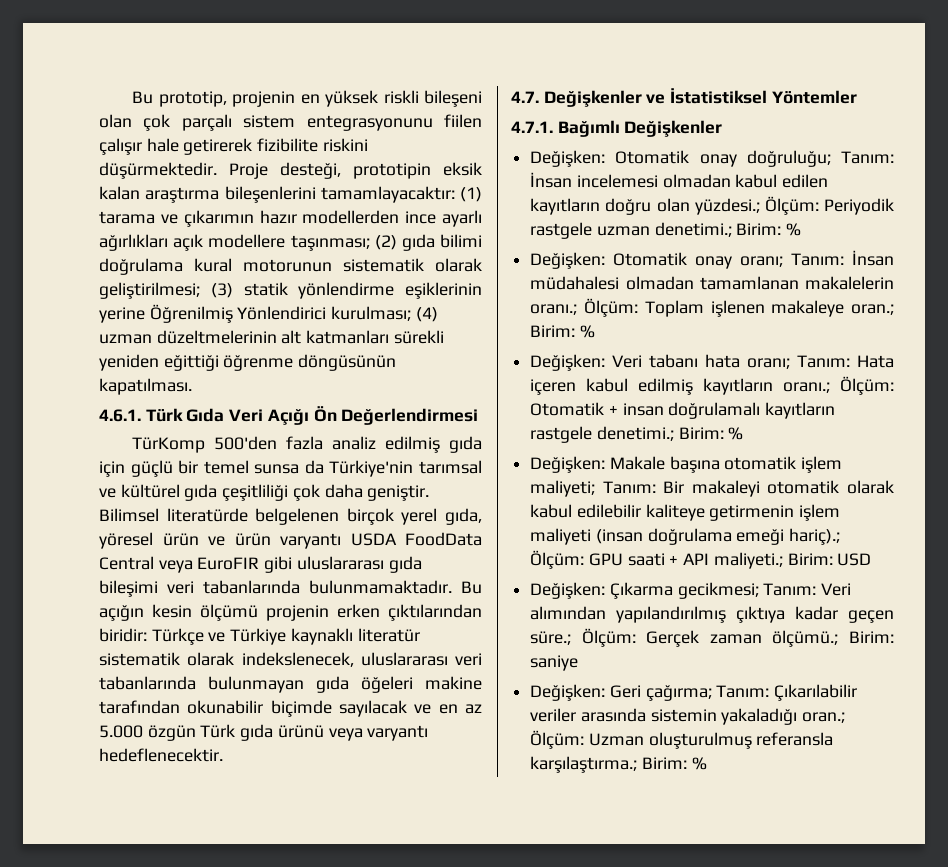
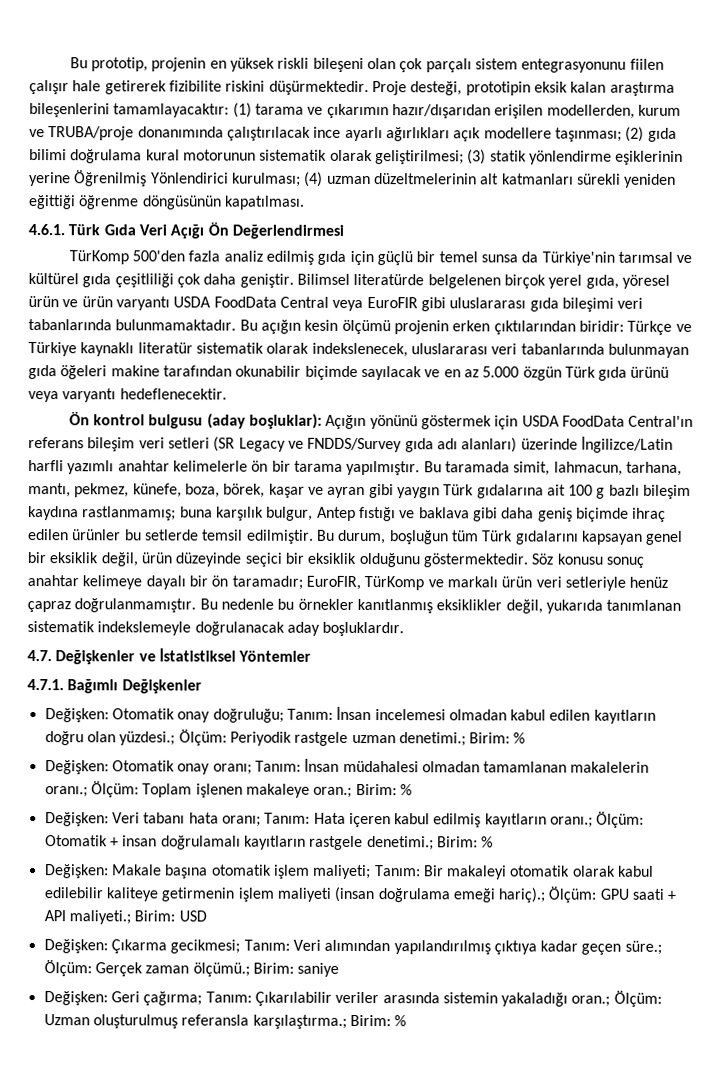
- Proje desteği, prototipin eksik kalan araştırma bileşenlerini tamamlayacaktır: (1) tarama ve çıkarımın hazır modellerden ince ayarlı ağırlıkları açık modellere taşınması; (2) gıda bilimi doğrulama kural motorunun sistematik olarak geliştirilmesi; (3) statik yönlendirme eşiklerinin yerine Öğrenilmiş Yönlendirici kurulması; (4) uzman düzeltmelerinin alt katmanları sürekli yeniden eğittiği öğrenme döngüsünün kapatılması.
+ Proje desteği, prototipin eksik kalan araştırma bileşenlerini tamamlayacaktır: (1) tarama ve çıkarımın hazır/dışarıdan erişilen modellerden, kurum ve TRUBA/proje donanımında çalıştırılacak ince ayarlı ağırlıkları açık modellere taşınması; (2) gıda bilimi doğrulama kural motorunun sistematik olarak geliştirilmesi; (3) statik yönlendirme eşiklerinin yerine Öğrenilmiş Yönlendirici kurulması; (4) uzman düzeltmelerinin alt katmanları sürekli yeniden eğittiği öğrenme döngüsünün kapatılması.
+ Ön kontrol bulgusu (aday boşluklar): Açığın yönünü göstermek için USDA FoodData Central'ın referans bileşim veri setleri (SR Legacy ve FNDDS/Survey gıda adı alanları) üzerinde İngilizce/Latin harfli yazımlı anahtar kelimelerle ön bir tarama yapılmıştır. Bu taramada simit, lahmacun, tarhana, mantı, pekmez, künefe, boza, börek, kaşar ve ayran gibi yaygın Türk gıdalarına ait 100 g bazlı bileşim kaydına rastlanmamış; buna karşılık bulgur, Antep fıstığı ve baklava gibi daha geniş biçimde ihraç edilen ürünler bu setlerde temsil edilmiştir. Bu durum, boşluğun tüm Türk gıdalarını kapsayan genel bir eksiklik değil, ürün düzeyinde seçici bir eksiklik olduğunu göstermektedir. Söz konusu sonuç anahtar kelimeye dayalı bir ön taramadır; EuroFIR, TürKomp ve markalı ürün veri setleriyle henüz çapraz doğrulanmamıştır. Bu nedenle bu örnekler kanıtlanmış eksiklikler değil, yukarıda tanımlanan sistematik indekslemeyle doğrulanacak aday boşluklardır.

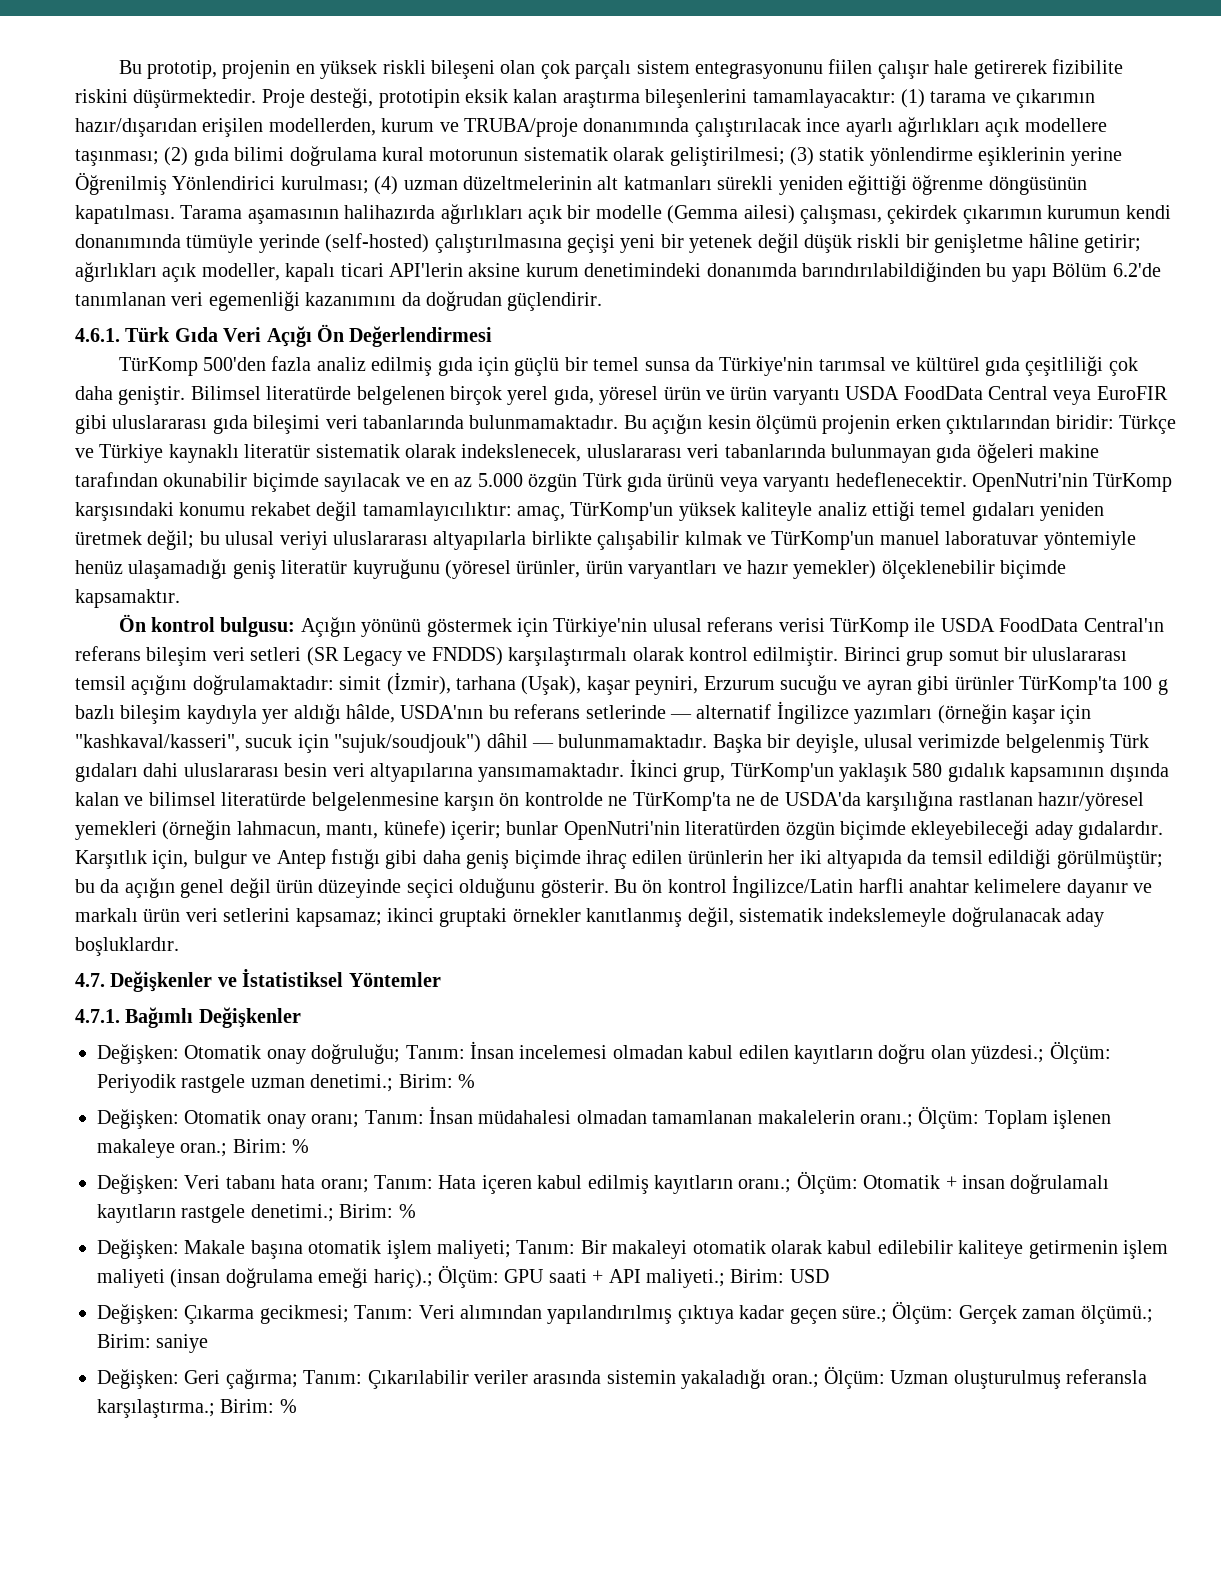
+ Tarama aşamasının halihazırda ağırlıkları açık bir modelle (Gemma ailesi) çalışması, çekirdek çıkarımın kurumun kendi donanımında tümüyle yerinde (self-hosted) çalıştırılmasına geçişi yeni bir yetenek değil düşük riskli bir genişletme hâline getirir; ağırlıkları açık modeller, kapalı ticari API'lerin aksine kurum denetimindeki donanımda barındırılabildiğinden bu yapı Bölüm 6.2'de tanımlanan veri egemenliği kazanımını da doğrudan güçlendirir.
+ OpenNutri'nin TürKomp karşısındaki konumu rekabet değil tamamlayıcılıktır: amaç, TürKomp'un yüksek kaliteyle analiz ettiği temel gıdaları yeniden üretmek değil; bu ulusal veriyi uluslararası altyapılarla birlikte çalışabilir kılmak ve TürKomp'un manuel laboratuvar yöntemiyle henüz ulaşamadığı geniş literatür kuyruğunu (yöresel ürünler, ürün varyantları ve hazır yemekler) ölçeklenebilir biçimde kapsamaktır.
- Ön kontrol bulgusu (aday boşluklar): Açığın yönünü göstermek için USDA FoodData Central'ın referans bileşim veri setleri (SR Legacy ve FNDDS/Survey gıda adı alanları) üzerinde İngilizce/Latin harfli yazımlı anahtar kelimelerle ön bir tarama yapılmıştır. Bu taramada simit, lahmacun, tarhana, mantı, pekmez, künefe, boza, börek, kaşar ve ayran gibi yaygın Türk gıdalarına ait 100 g bazlı bileşim kaydına rastlanmamış; buna karşılık bulgur, Antep fıstığı ve baklava gibi daha geniş biçimde ihraç edilen ürünler bu setlerde temsil edilmiştir. Bu durum, boşluğun tüm Türk gıdalarını kapsayan genel bir eksiklik değil, ürün düzeyinde seçici bir eksiklik olduğunu göstermektedir. Söz konusu sonuç anahtar kelimeye dayalı bir ön taramadır; EuroFIR, TürKomp ve markalı ürün veri setleriyle henüz çapraz doğrulanmamıştır. Bu nedenle bu örnekler kanıtlanmış eksiklikler değil, yukarıda tanımlanan sistematik indekslemeyle doğrulanacak aday boşluklardır.
+ Ön kontrol bulgusu: Açığın yönünü göstermek için Türkiye'nin ulusal referans verisi TürKomp ile USDA FoodData Central'ın referans bileşim veri setleri (SR Legacy ve FNDDS) karşılaştırmalı olarak kontrol edilmiştir. Birinci grup somut bir uluslararası temsil açığını doğrulamaktadır: simit (İzmir), tarhana (Uşak), kaşar peyniri, Erzurum sucuğu ve ayran gibi ürünler TürKomp'ta 100 g bazlı bileşim kaydıyla yer aldığı hâlde, USDA'nın bu referans setlerinde — alternatif İngilizce yazımları (örneğin kaşar için "kashkaval/kasseri", sucuk için "sujuk/soudjouk") dâhil — bulunmamaktadır. Başka bir deyişle, ulusal verimizde belgelenmiş Türk gıdaları dahi uluslararası besin veri altyapılarına yansımamaktadır. İkinci grup, TürKomp'un yaklaşık 580 gıdalık kapsamının dışında kalan ve bilimsel literatürde belgelenmesine karşın ön kontrolde ne TürKomp'ta ne de USDA'da karşılığına rastlanan hazır/yöresel yemekleri (örneğin lahmacun, mantı, künefe) içerir; bunlar OpenNutri'nin literatürden özgün biçimde ekleyebileceği aday gıdalardır. Karşıtlık için, bulgur ve Antep fıstığı gibi daha geniş biçimde ihraç edilen ürünlerin her iki altyapıda da temsil edildiği görülmüştür; bu da açığın genel değil ürün düzeyinde seçici olduğunu gösterir. Bu ön kontrol İngilizce/Latin harfli anahtar kelimelere dayanır ve markalı ürün veri setlerini kapsamaz; ikinci gruptaki örnekler kanıtlanmış değil, sistematik indekslemeyle doğrulanacak aday boşluklardır.

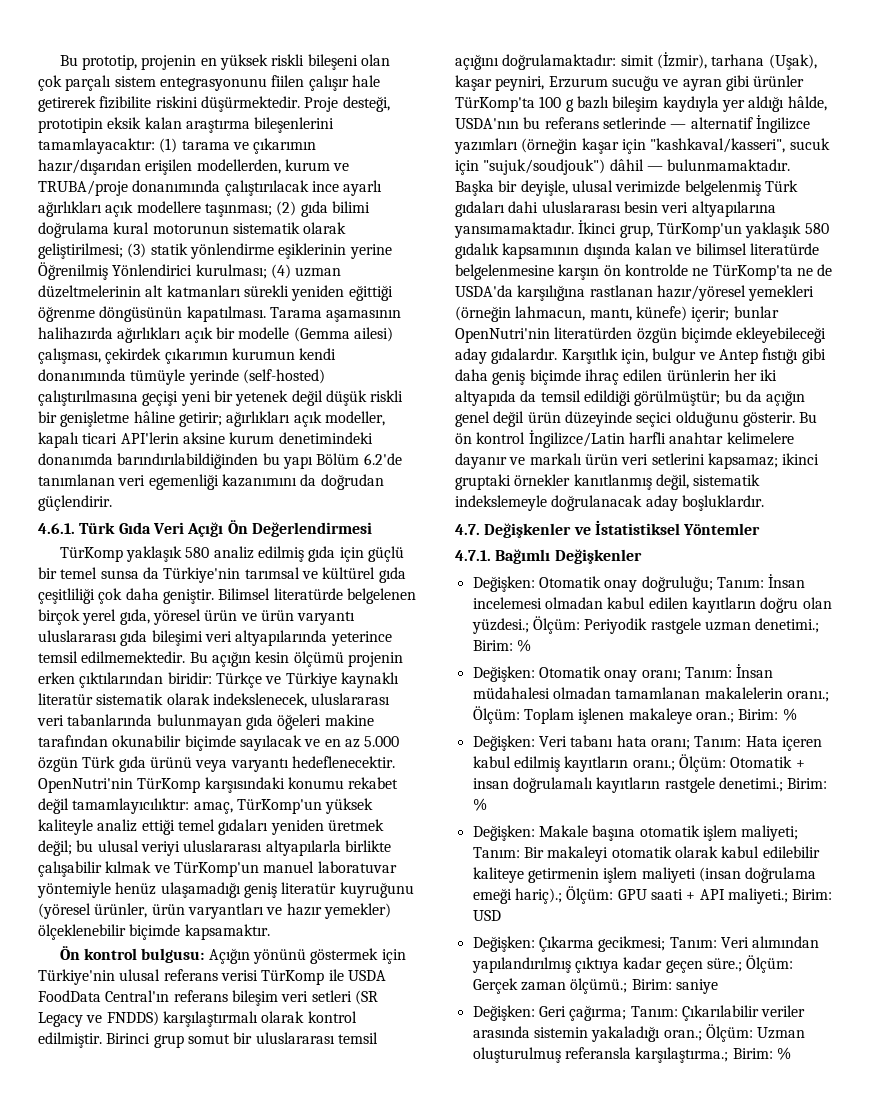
- TürKomp 500'den fazla analiz edilmiş gıda için güçlü bir temel sunsa da Türkiye'nin tarımsal ve kültürel gıda çeşitliliği çok daha geniştir.
+ TürKomp yaklaşık 580 analiz edilmiş gıda için güçlü bir temel sunsa da Türkiye'nin tarımsal ve kültürel gıda çeşitliliği çok daha geniştir.
- Bilimsel literatürde belgelenen birçok yerel gıda, yöresel ürün ve ürün varyantı USDA FoodData Central veya EuroFIR gibi uluslararası gıda bileşimi veri tabanlarında bulunmamaktadır.
+ Bilimsel literatürde belgelenen birçok yerel gıda, yöresel ürün ve ürün varyantı uluslararası gıda bileşimi veri altyapılarında yeterince temsil edilmemektedir.

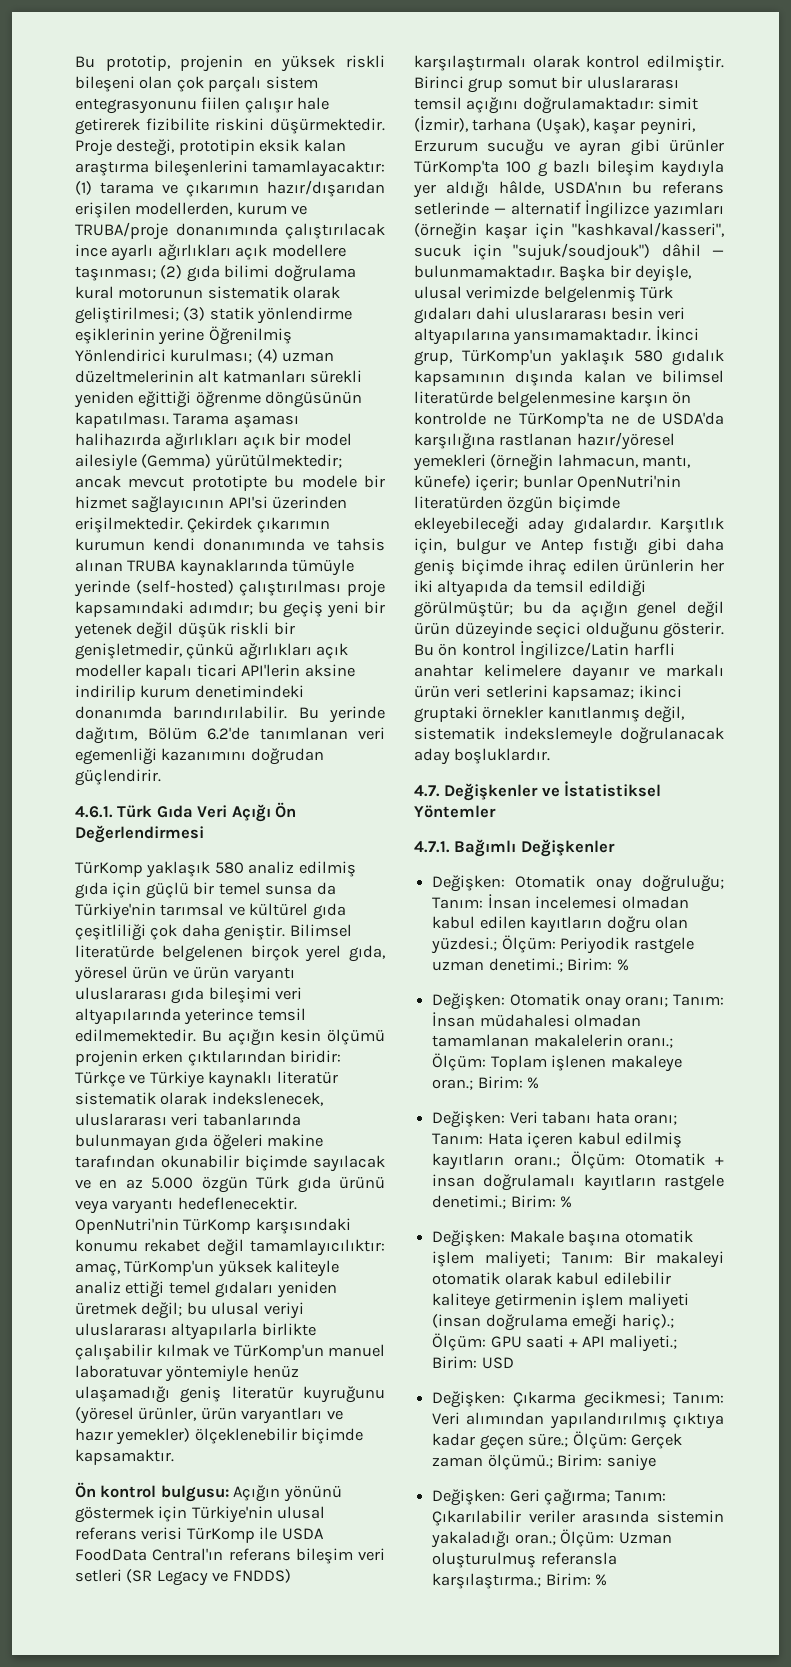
- Tarama aşamasının halihazırda ağırlıkları açık bir modelle (Gemma ailesi) çalışması, çekirdek çıkarımın kurumun kendi donanımında tümüyle yerinde (self-hosted) çalıştırılmasına geçişi yeni bir yetenek değil düşük riskli bir genişletme hâline getirir; ağırlıkları açık modeller, kapalı ticari API'lerin aksine kurum denetimindeki donanımda barındırılabildiğinden bu yapı Bölüm 6.2'de tanımlanan veri egemenliği kazanımını da doğrudan güçlendirir.
+ Tarama aşaması halihazırda ağırlıkları açık bir model ailesiyle (Gemma) yürütülmektedir; ancak mevcut prototipte bu modele bir hizmet sağlayıcının API'si üzerinden erişilmektedir. Çekirdek çıkarımın kurumun kendi donanımında ve tahsis alınan TRUBA kaynaklarında tümüyle yerinde (self-hosted) çalıştırılması proje kapsamındaki adımdır; bu geçiş yeni bir yetenek değil düşük riskli bir genişletmedir, çünkü ağırlıkları açık modeller kapalı ticari API'lerin aksine indirilip kurum denetimindeki donanımda barındırılabilir. Bu yerinde dağıtım, Bölüm 6.2'de tanımlanan veri egemenliği kazanımını doğrudan güçlendirir.

